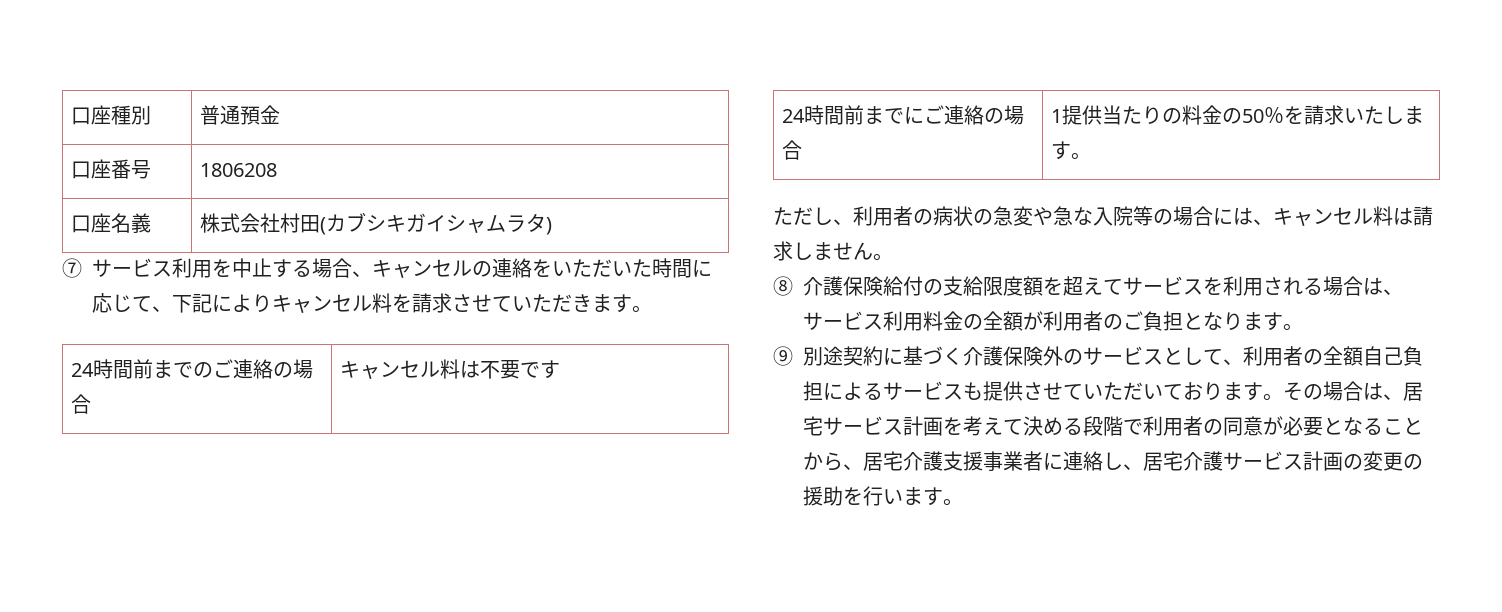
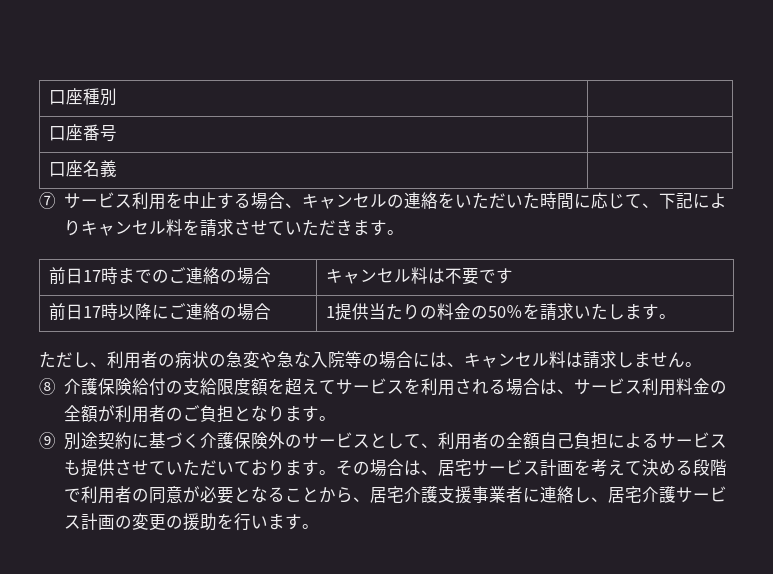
- 口座種別 | 普通預金
+ 口座種別 |
- 口座番号 | 1806208
+ 口座番号 |
- 口座名義 | 株式会社村田(カブシキガイシャムラタ)
+ 口座名義 |
- 24時間前までのご連絡の場合 | キャンセル料は不要です
+ 前日17時までのご連絡の場合 | キャンセル料は不要です
- 24時間前までにご連絡の場合 | 1提供当たりの料金の50％を請求いたします。
+ 前日17時以降にご連絡の場合 | 1提供当たりの料金の50％を請求いたします。

